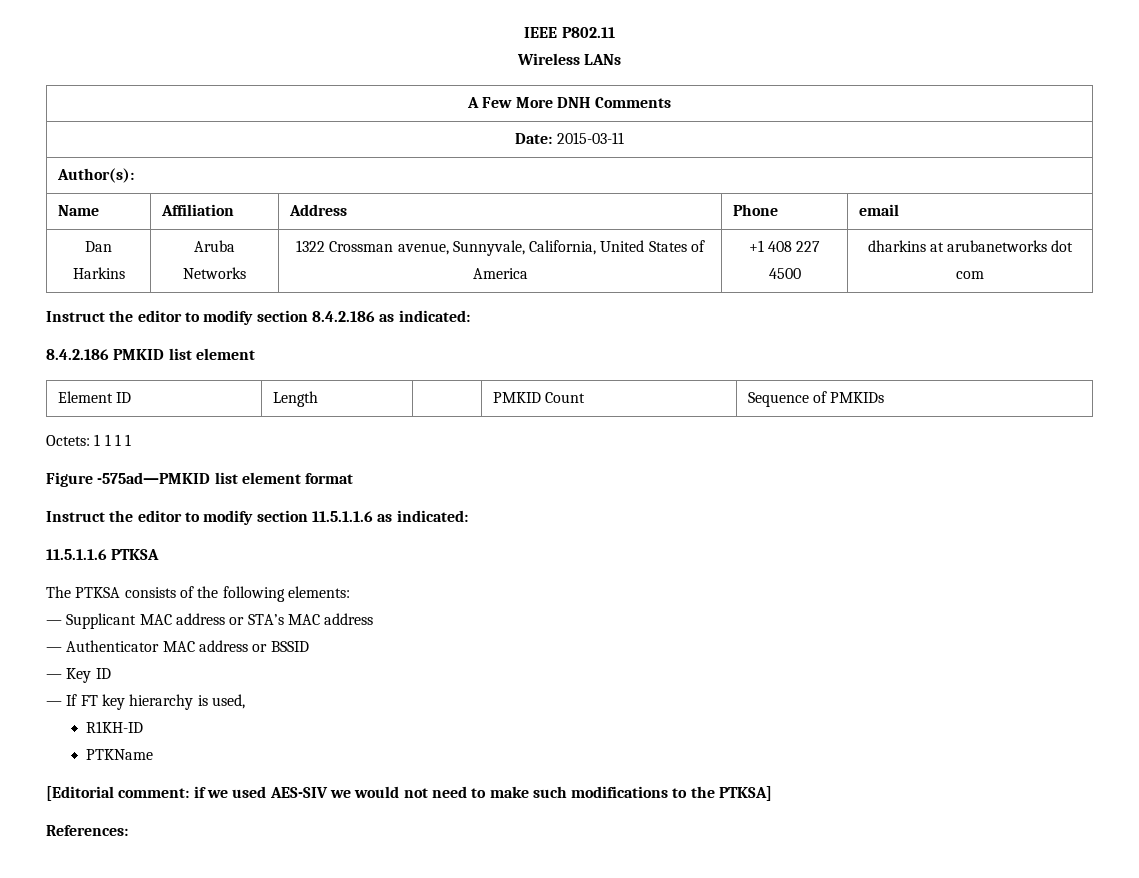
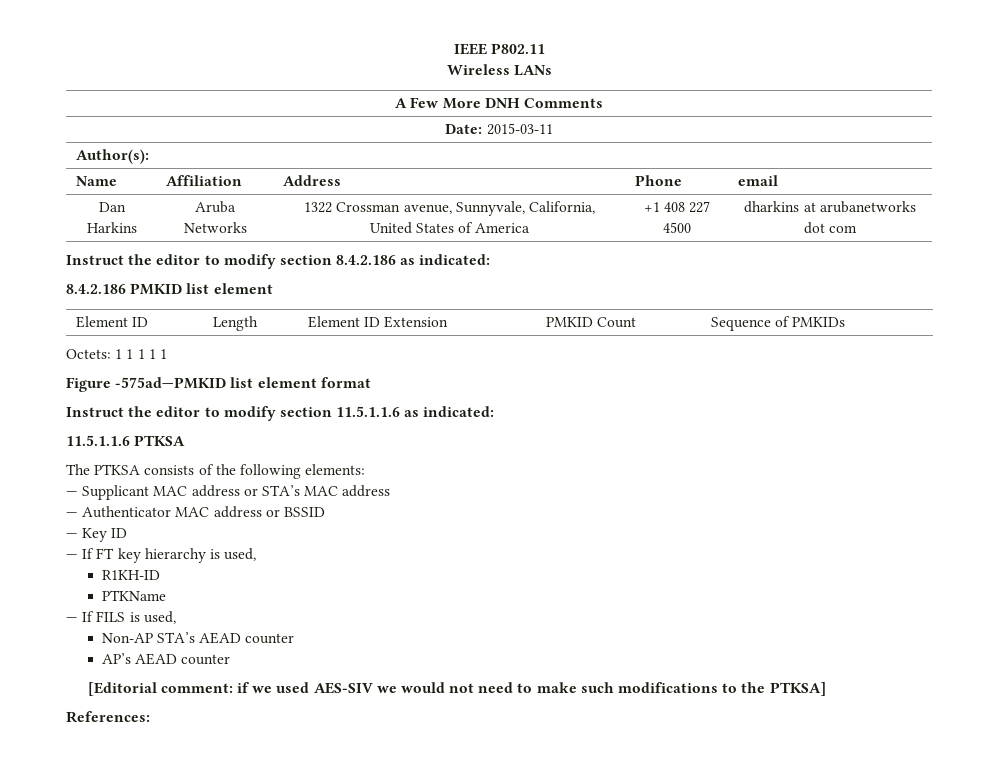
- Element ID | Length | | PMKID Count | Sequence of PMKIDs
+ Element ID | Length | Element ID Extension | PMKID Count | Sequence of PMKIDs
- Octets: 1 1 1 1
+ Octets: 1 1 1 1 1
+ — If FILS is used,
+ Non-AP STA’s AEAD counter
+ AP’s AEAD counter

